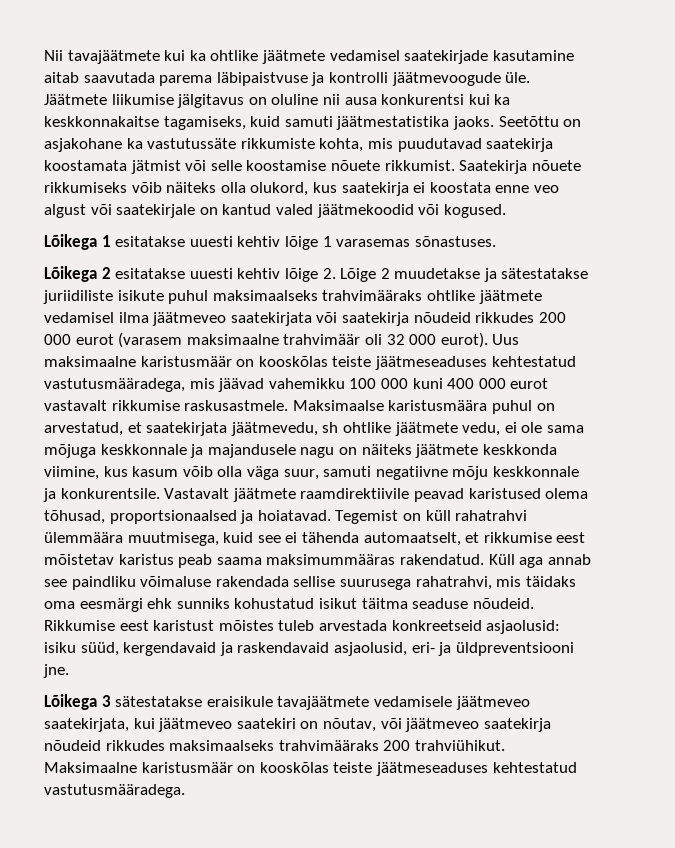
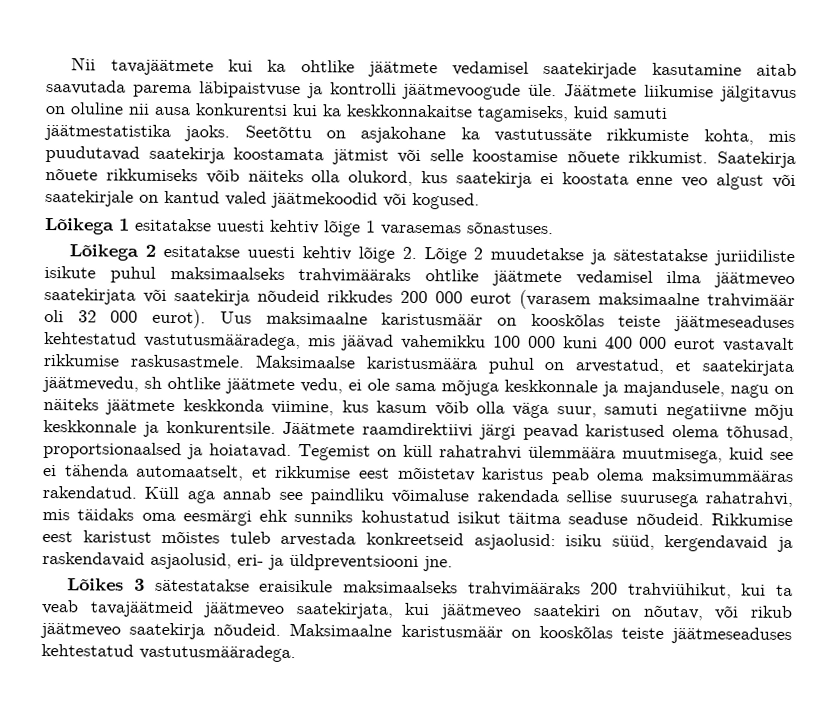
- Maksimaalse karistusmäära puhul on arvestatud, et saatekirjata jäätmevedu, sh ohtlike jäätmete vedu, ei ole sama mõjuga keskkonnale ja majandusele nagu on näiteks jäätmete keskkonda viimine, kus kasum võib olla väga suur, samuti negatiivne mõju keskkonnale ja konkurentsile.
+ Maksimaalse karistusmäära puhul on arvestatud, et saatekirjata jäätmevedu, sh ohtlike jäätmete vedu, ei ole sama mõjuga keskkonnale ja majandusele, nagu on näiteks jäätmete keskkonda viimine, kus kasum võib olla väga suur, samuti negatiivne mõju keskkonnale ja konkurentsile.
- Vastavalt jäätmete raamdirektiivile peavad karistused olema tõhusad, proportsionaalsed ja hoiatavad.
+ Jäätmete raamdirektiivi järgi peavad karistused olema tõhusad, proportsionaalsed ja hoiatavad.
- Tegemist on küll rahatrahvi ülemmäära muutmisega, kuid see ei tähenda automaatselt, et rikkumise eest mõistetav karistus peab saama maksimummääras rakendatud.
+ Tegemist on küll rahatrahvi ülemmäära muutmisega, kuid see ei tähenda automaatselt, et rikkumise eest mõistetav karistus peab olema maksimummääras rakendatud.
- Lõikega 3 sätestatakse eraisikule tavajäätmete vedamisele jäätmeveo saatekirjata, kui jäätmeveo saatekiri on nõutav, või jäätmeveo saatekirja nõudeid rikkudes maksimaalseks trahvimääraks 200 trahviühikut.
+ Lõikes 3 sätestatakse eraisikule maksimaalseks trahvimääraks 200 trahviühikut, kui ta veab tavajäätmeid jäätmeveo saatekirjata, kui jäätmeveo saatekiri on nõutav, või rikub jäätmeveo saatekirja nõudeid.

